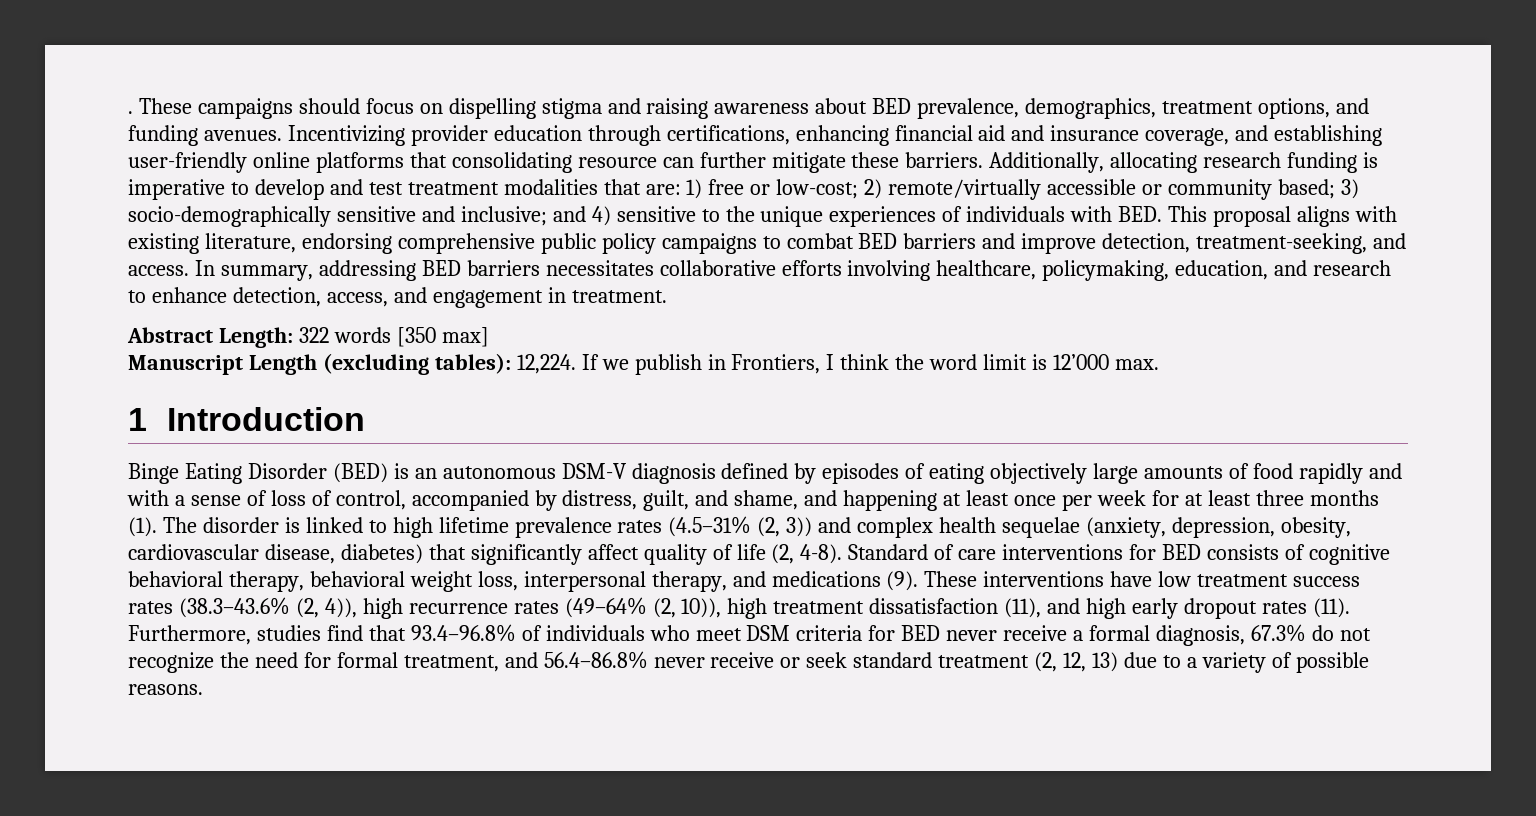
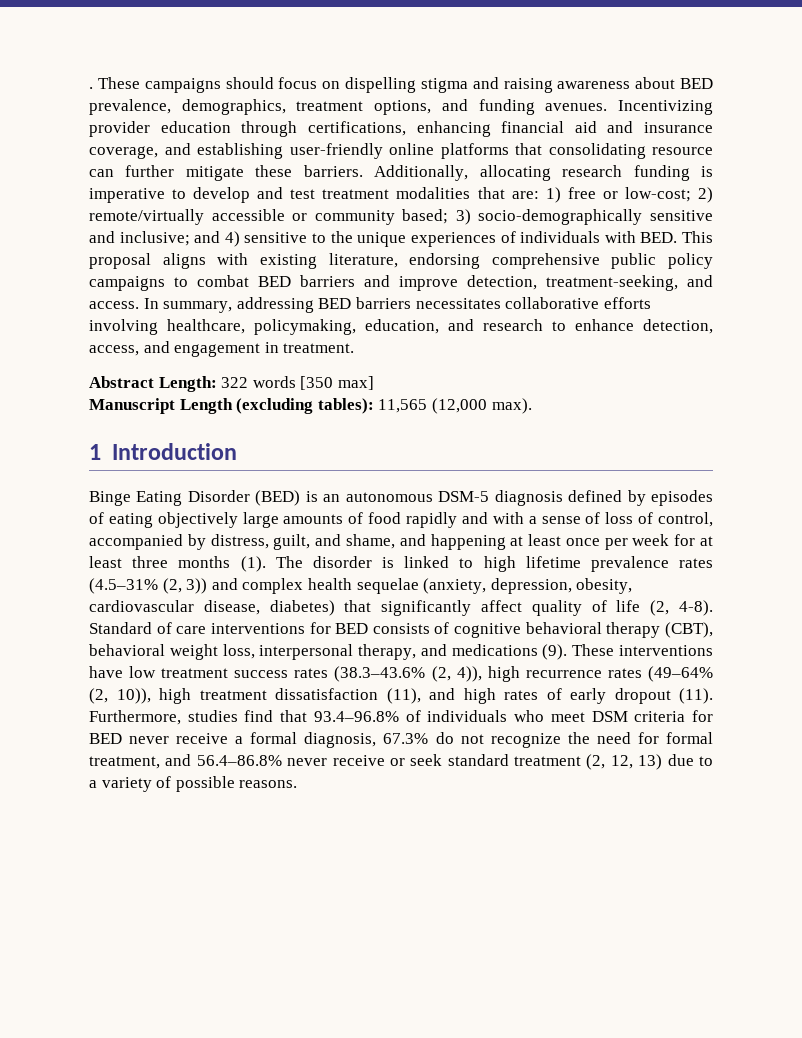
- Manuscript Length (excluding tables): 12,224. If we publish in Frontiers, I think the word limit is 12’000 max.
+ Manuscript Length (excluding tables): 11,565 (12,000 max).
- Binge Eating Disorder (BED) is an autonomous DSM-V diagnosis defined by episodes of eating objectively large amounts of food rapidly and with a sense of loss of control, accompanied by distress, guilt, and shame, and happening at least once per week for at least three months (1).
+ Binge Eating Disorder (BED) is an autonomous DSM-5 diagnosis defined by episodes of eating objectively large amounts of food rapidly and with a sense of loss of control, accompanied by distress, guilt, and shame, and happening at least once per week for at least three months (1).
- Standard of care interventions for BED consists of cognitive behavioral therapy, behavioral weight loss, interpersonal therapy, and medications (9).
+ Standard of care interventions for BED consists of cognitive behavioral therapy (CBT), behavioral weight loss, interpersonal therapy, and medications (9).
- These interventions have low treatment success rates (38.3–43.6% (2, 4)), high recurrence rates (49–64% (2, 10)), high treatment dissatisfaction (11), and high early dropout rates (11).
+ These interventions have low treatment success rates (38.3–43.6% (2, 4)), high recurrence rates (49–64% (2, 10)), high treatment dissatisfaction (11), and high rates of early dropout (11).

